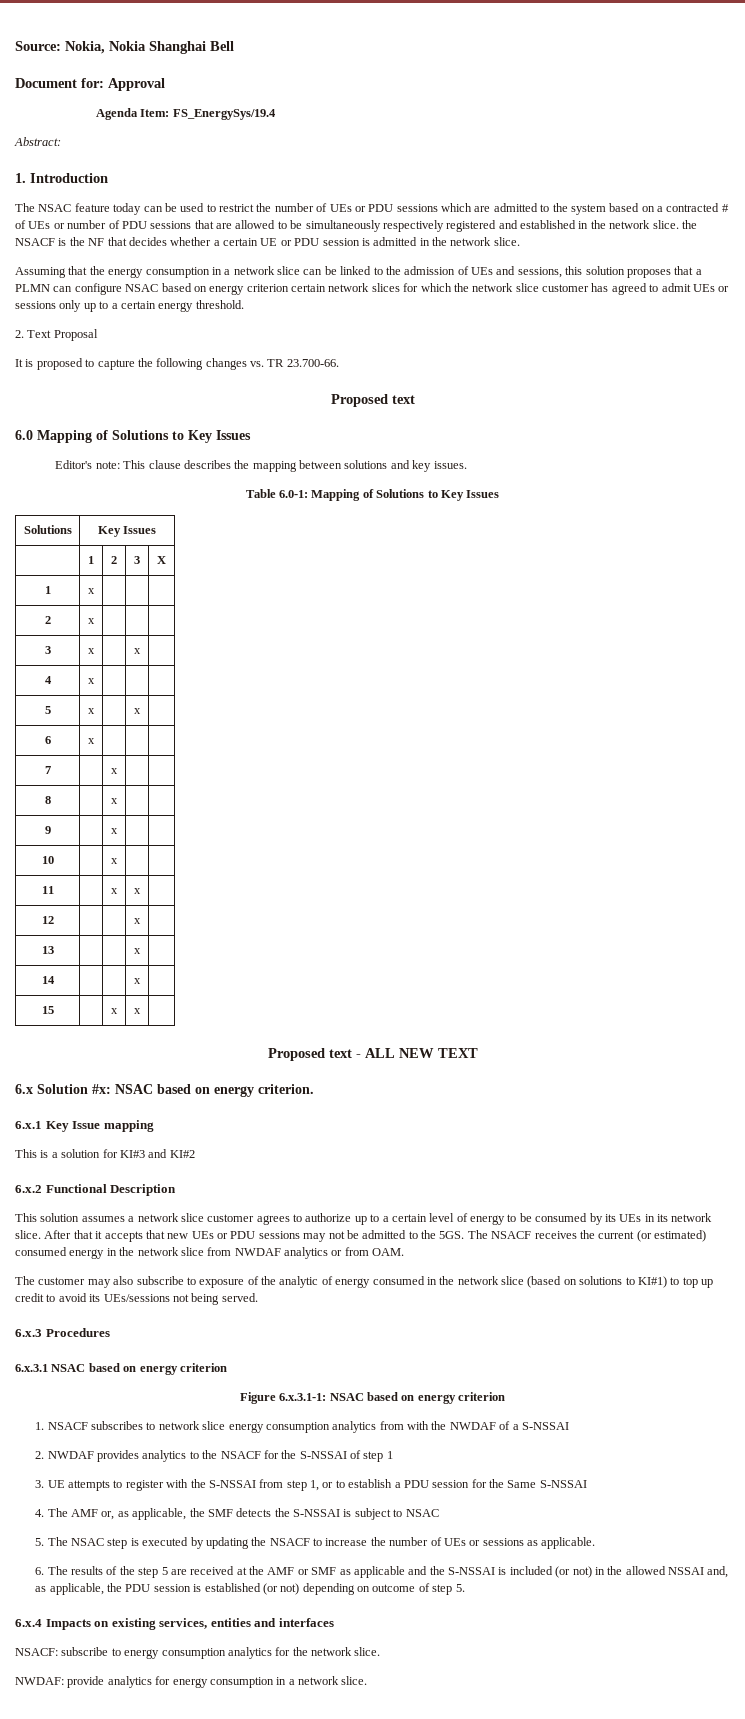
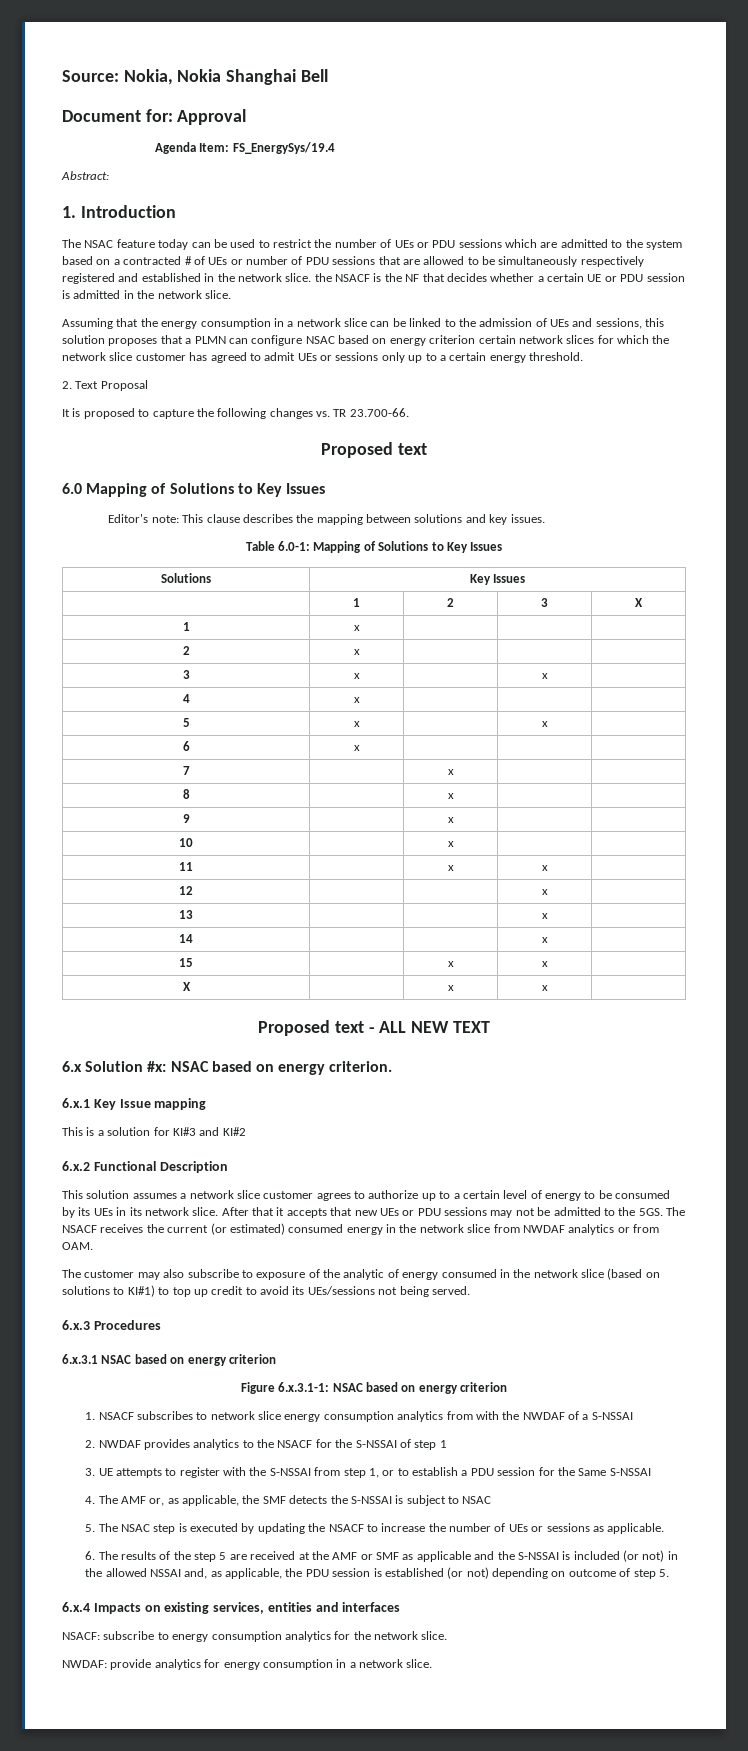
+ X | | x | x |

